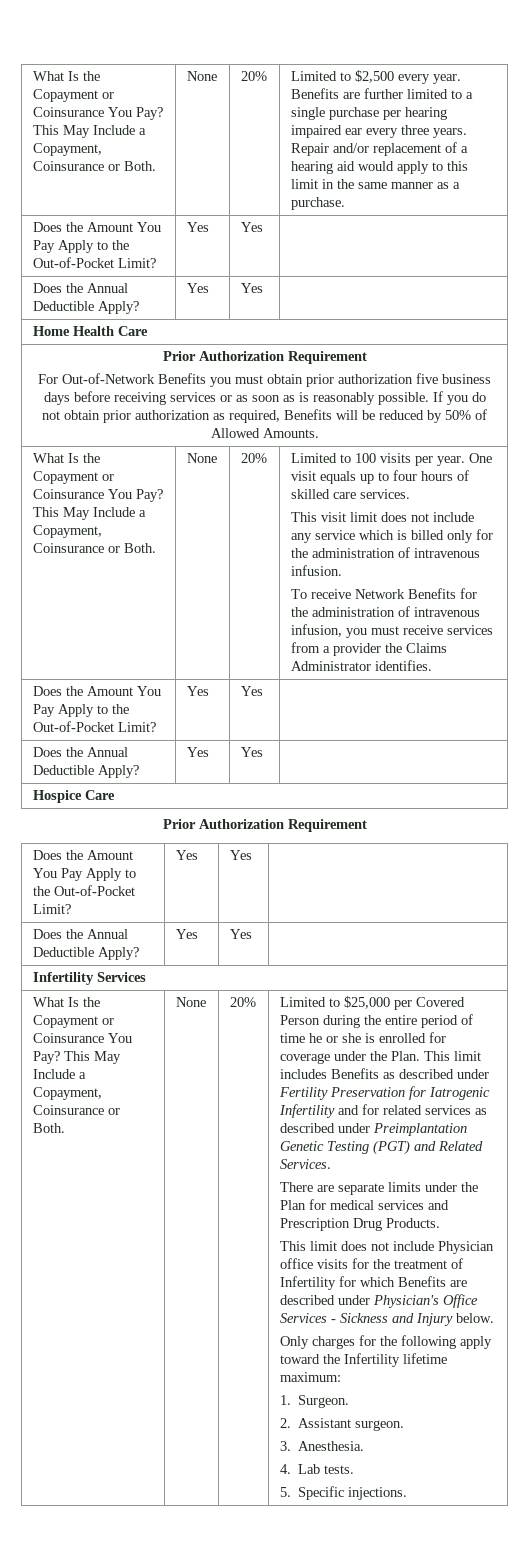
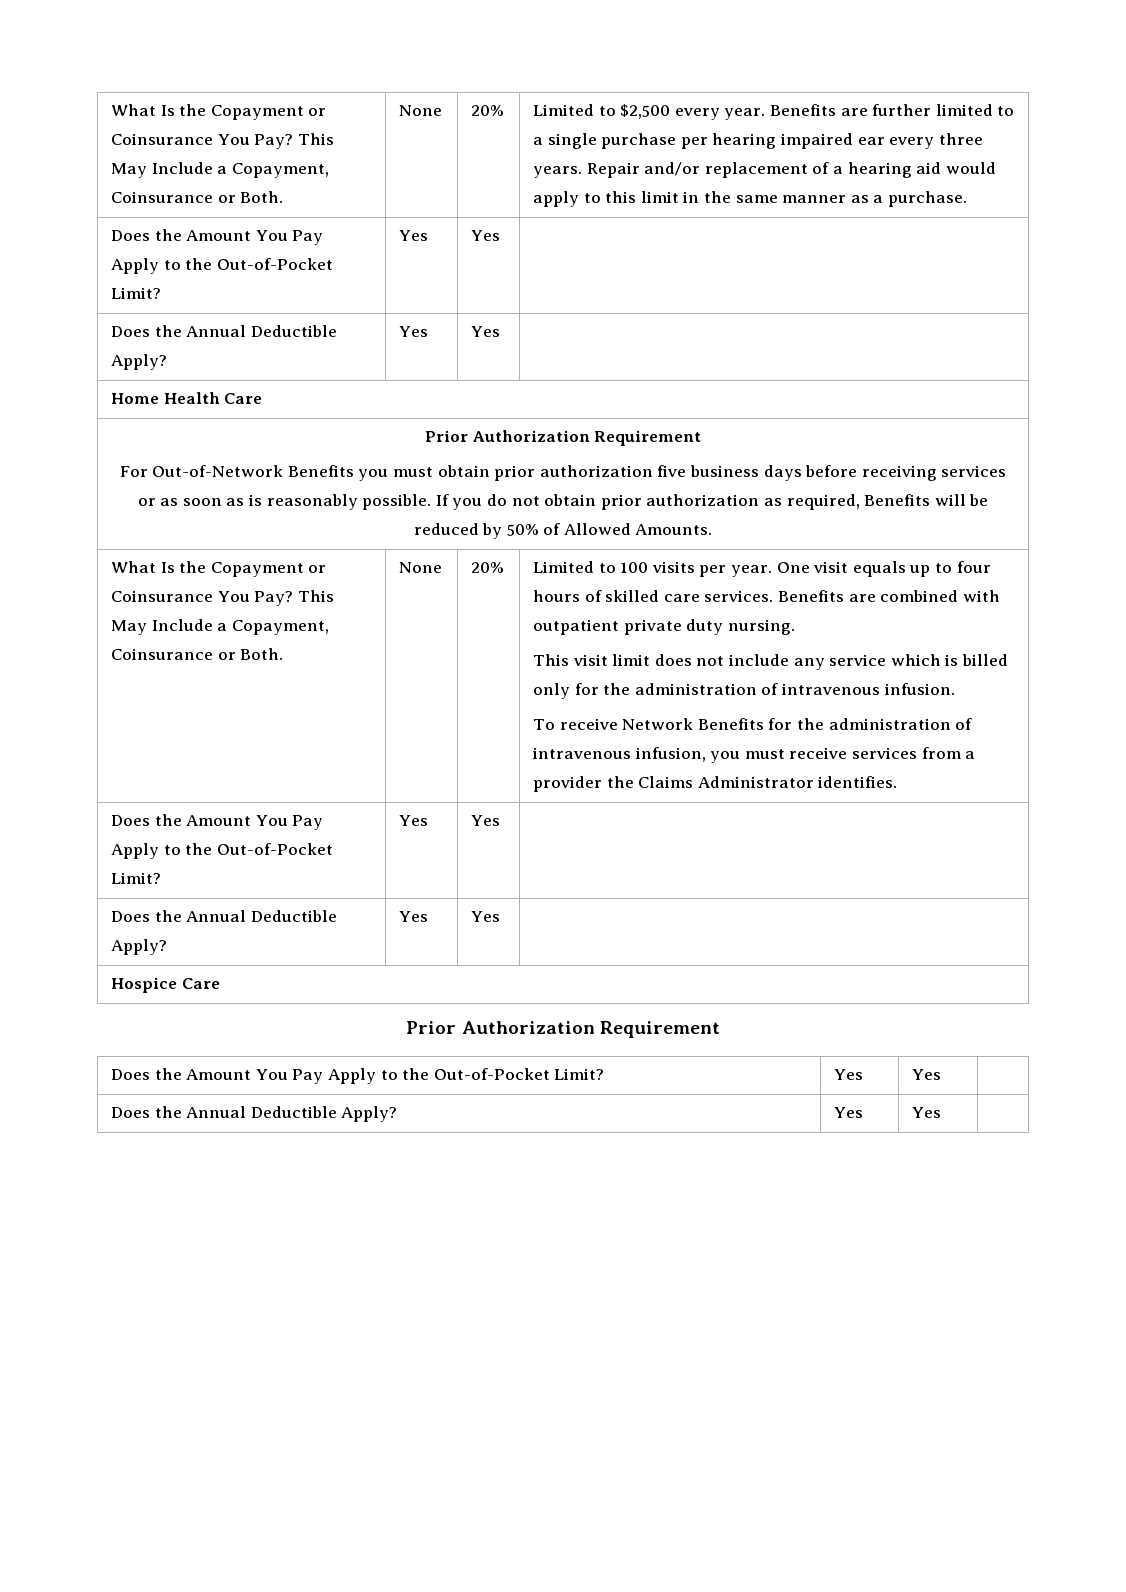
+ Benefits are combined with outpatient private duty nursing.
- Infertility Services
- What Is the Copayment or Coinsurance You Pay? This May Include a Copayment, Coinsurance or Both. | None | 20% | Limited to $25,000 per Covered Person during the entire period of time he or she is enrolled for coverage under the Plan. This limit includes Benefits as described under Fertility Preservation for Iatrogenic Infertility and for related services as described under Preimplantation Genetic Testing (PGT) and Related Services.
- There are separate limits under the Plan for medical services and Prescription Drug Products.
- This limit does not include Physician office visits for the treatment of Infertility for which Benefits are described under Physician's Office Services - Sickness and Injury below.
- Only charges for the following apply toward the Infertility lifetime maximum:
- 1. Surgeon.
- 2. Assistant surgeon.
- 3. Anesthesia.
- 4. Lab tests.
- 5. Specific injections.

